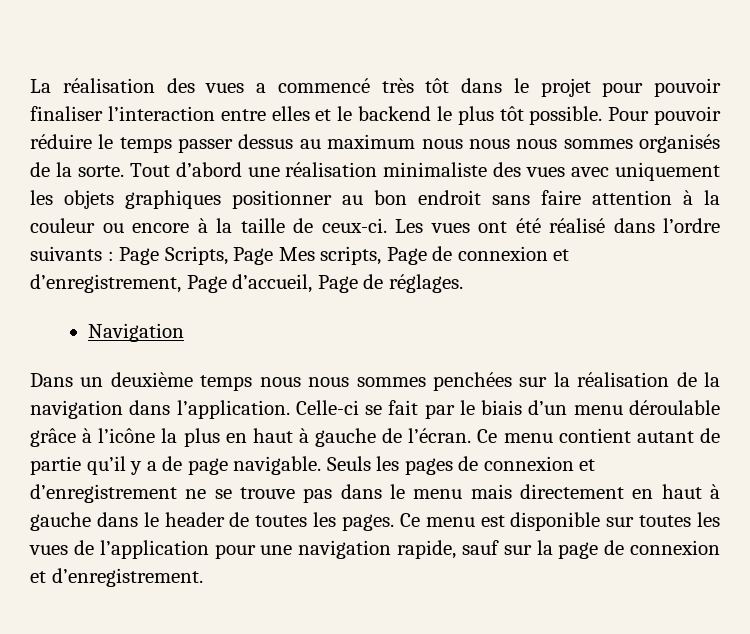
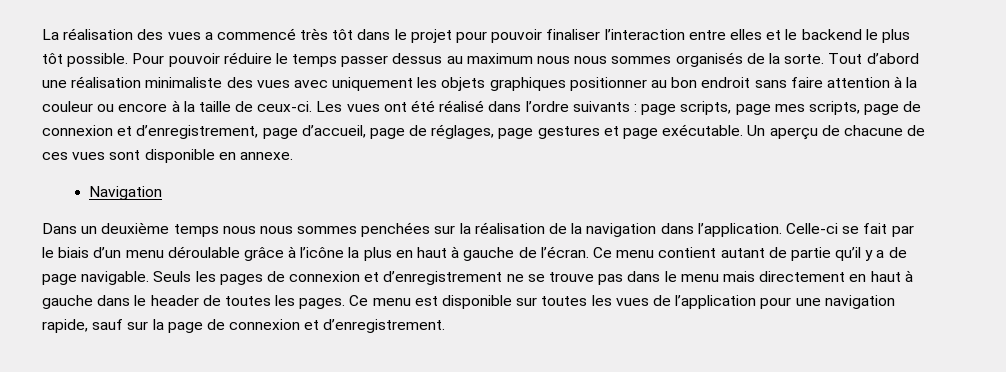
- Pour pouvoir réduire le temps passer dessus au maximum nous nous nous sommes organisés de la sorte.
+ Pour pouvoir réduire le temps passer dessus au maximum nous nous sommes organisés de la sorte.
- Les vues ont été réalisé dans l’ordre suivants : Page Scripts, Page Mes scripts, Page de connexion et d’enregistrement, Page d’accueil, Page de réglages.
+ Les vues ont été réalisé dans l’ordre suivants : page scripts, page mes scripts, page de connexion et d’enregistrement, page d’accueil, page de réglages, page gestures et page exécutable. Un aperçu de chacune de ces vues sont disponible en annexe.

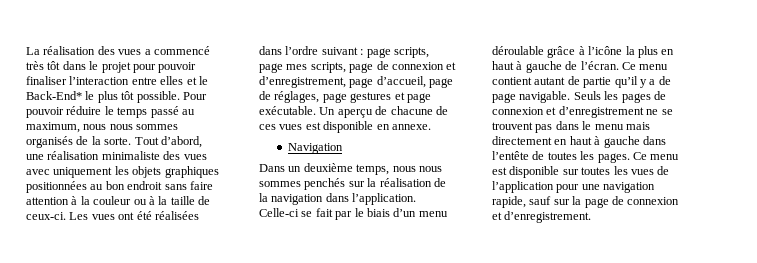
- La réalisation des vues a commencé très tôt dans le projet pour pouvoir finaliser l’interaction entre elles et le backend le plus tôt possible.
+ La réalisation des vues a commencé très tôt dans le projet pour pouvoir finaliser l’interaction entre elles et le Back-End* le plus tôt possible.
- Pour pouvoir réduire le temps passer dessus au maximum nous nous sommes organisés de la sorte.
+ Pour pouvoir réduire le temps passé au maximum, nous nous sommes organisés de la sorte.
- Tout d’abord une réalisation minimaliste des vues avec uniquement les objets graphiques positionner au bon endroit sans faire attention à la couleur ou encore à la taille de ceux-ci.
+ Tout d’abord, une réalisation minimaliste des vues avec uniquement les objets graphiques positionnées au bon endroit sans faire attention à la couleur ou à la taille de ceux-ci.
- Les vues ont été réalisé dans l’ordre suivants : page scripts, page mes scripts, page de connexion et d’enregistrement, page d’accueil, page de réglages, page gestures et page exécutable.
+ Les vues ont été réalisées dans l’ordre suivant : page scripts, page mes scripts, page de connexion et d’enregistrement, page d’accueil, page de réglages, page gestures et page exécutable.
- Un aperçu de chacune de ces vues sont disponible en annexe.
+ Un aperçu de chacune de ces vues est disponible en annexe.
- Dans un deuxième temps nous nous sommes penchées sur la réalisation de la navigation dans l’application.
+ Dans un deuxième temps, nous nous sommes penchés sur la réalisation de la navigation dans l’application.
- Seuls les pages de connexion et d’enregistrement ne se trouve pas dans le menu mais directement en haut à gauche dans le header de toutes les pages.
+ Seuls les pages de connexion et d’enregistrement ne se trouvent pas dans le menu mais directement en haut à gauche dans l’entête de toutes les pages.

